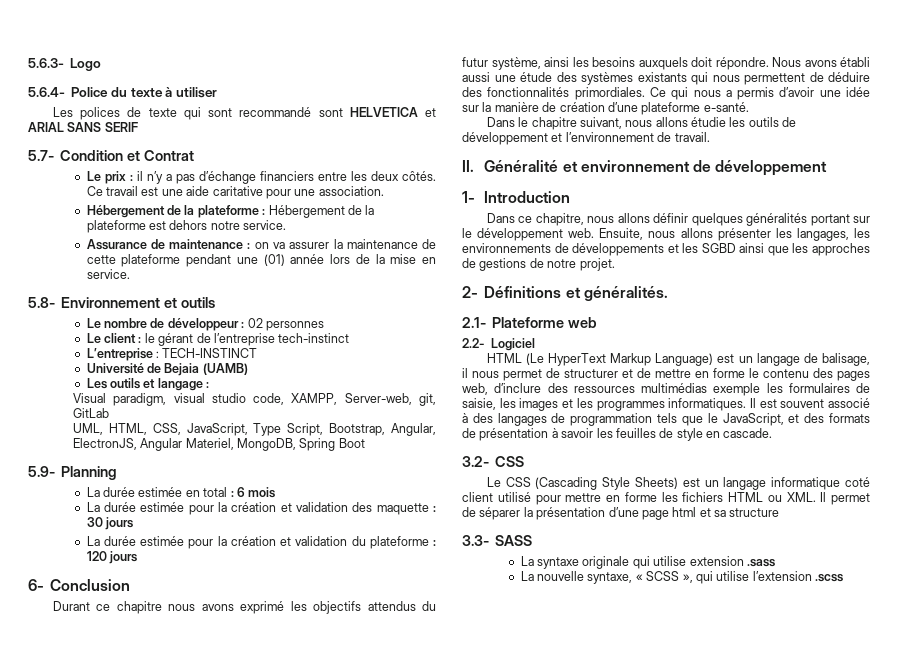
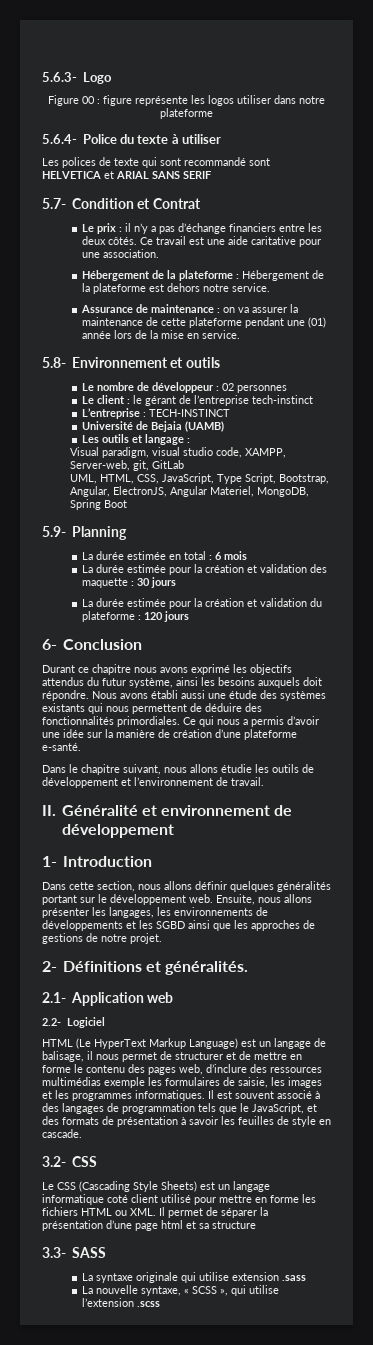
+ Figure 00 : figure représente les logos utiliser dans notre plateforme
- Dans ce chapitre, nous allons définir quelques généralités portant sur le développement web.
+ Dans cette section, nous allons définir quelques généralités portant sur le développement web.
- 2.1- Plateforme web
+ 2.1- Application web

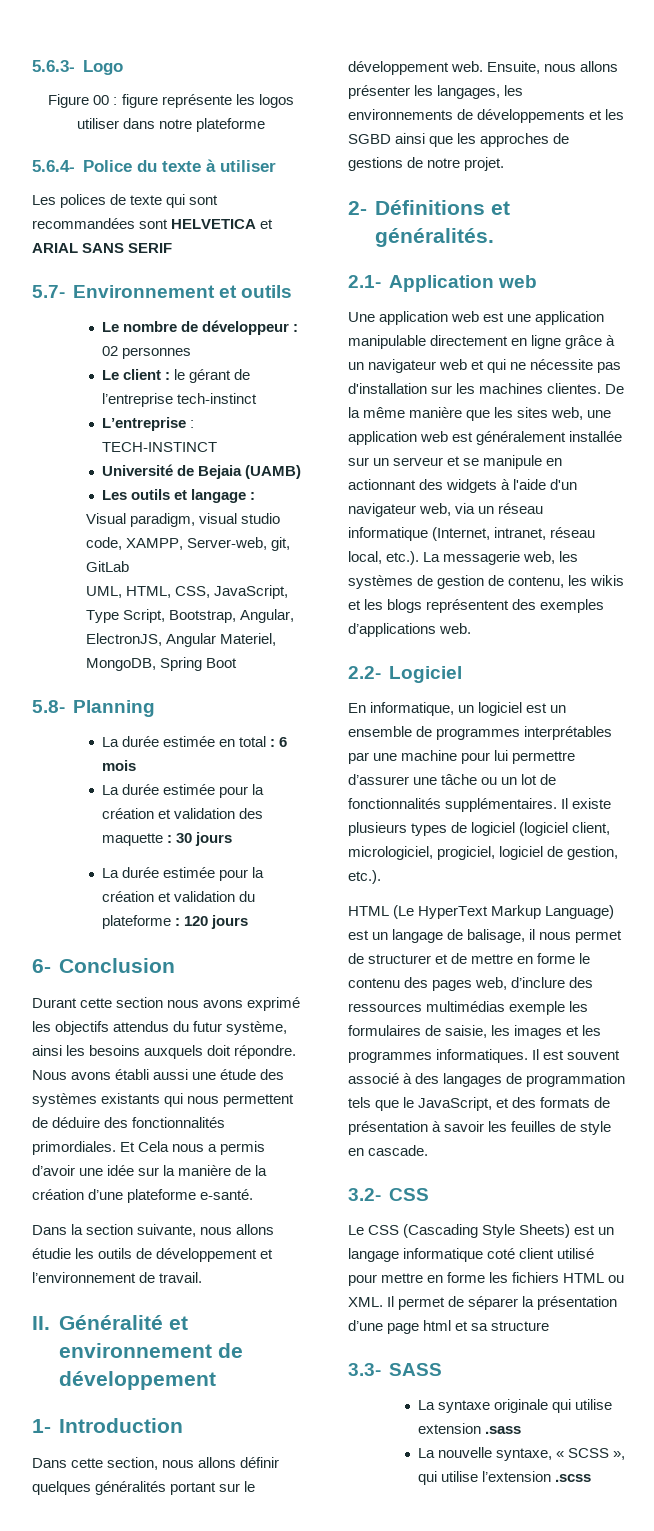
- Les polices de texte qui sont recommandé sont HELVETICA et ARIAL SANS SERIF
+ Les polices de texte qui sont recommandées sont HELVETICA et ARIAL SANS SERIF
- 5.7- Condition et Contrat
- Le prix : il n’y a pas d’échange financiers entre les deux côtés. Ce travail est une aide caritative pour une association.
- Hébergement de la plateforme : Hébergement de la plateforme est dehors notre service.
- Assurance de maintenance : on va assurer la maintenance de cette plateforme pendant une (01) année lors de la mise en service.
- 5.8- Environnement et outils
+ 5.7- Environnement et outils
- 5.9- Planning
+ 5.8- Planning
- Durant ce chapitre nous avons exprimé les objectifs attendus du futur système, ainsi les besoins auxquels doit répondre.
+ Durant cette section nous avons exprimé les objectifs attendus du futur système, ainsi les besoins auxquels doit répondre.
- Ce qui nous a permis d’avoir une idée sur la manière de création d’une plateforme e-santé.
+ Et Cela nous a permis d’avoir une idée sur la manière de la création d’une plateforme e-santé.
- Dans le chapitre suivant, nous allons étudie les outils de développement et l’environnement de travail.
+ Dans la section suivante, nous allons étudie les outils de développement et l’environnement de travail.
+ Une application web est une application manipulable directement en ligne grâce à un navigateur web et qui ne nécessite pas d'installation sur les machines clientes. De la même manière que les sites web, une application web est généralement installée sur un serveur et se manipule en actionnant des widgets à l'aide d'un navigateur web, via un réseau informatique (Internet, intranet, réseau local, etc.). La messagerie web, les systèmes de gestion de contenu, les wikis et les blogs représentent des exemples d’applications web.
  2.2- Logiciel
+ En informatique, un logiciel est un ensemble de programmes interprétables par une machine pour lui permettre d’assurer une tâche ou un lot de fonctionnalités supplémentaires. Il existe plusieurs types de logiciel (logiciel client, micrologiciel, progiciel, logiciel de gestion, etc.).

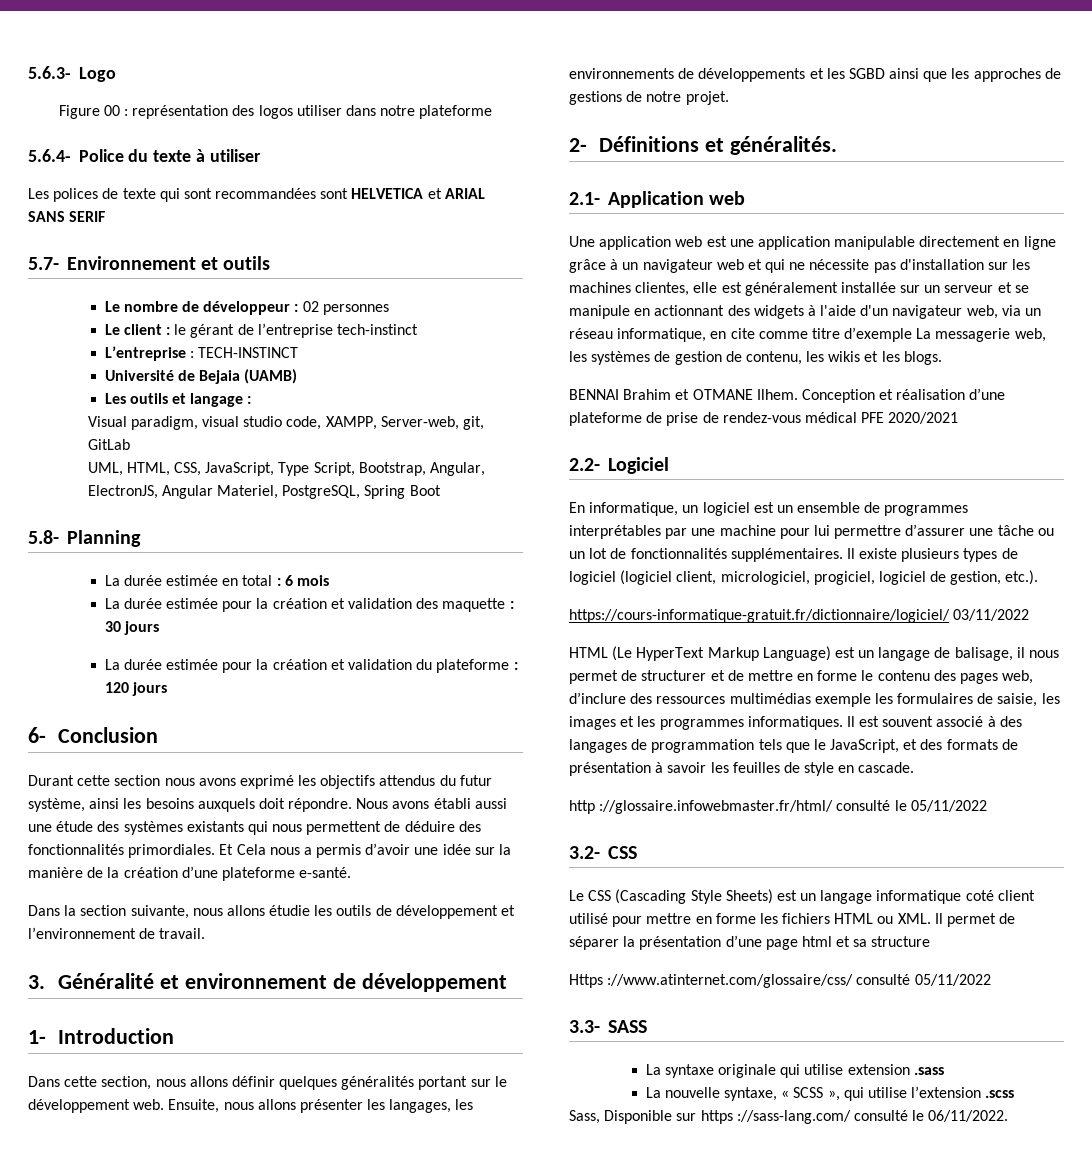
- Figure 00 : figure représente les logos utiliser dans notre plateforme
+ Figure 00 : représentation des logos utiliser dans notre plateforme
- UML, HTML, CSS, JavaScript, Type Script, Bootstrap, Angular, ElectronJS, Angular Materiel, MongoDB, Spring Boot
+ UML, HTML, CSS, JavaScript, Type Script, Bootstrap, Angular, ElectronJS, Angular Materiel, PostgreSQL, Spring Boot
- II. Généralité et environnement de développement
+ 3. Généralité et environnement de développement
- Une application web est une application manipulable directement en ligne grâce à un navigateur web et qui ne nécessite pas d'installation sur les machines clientes. De la même manière que les sites web, une application web est généralement installée sur un serveur et se manipule en actionnant des widgets à l'aide d'un navigateur web, via un réseau informatique (Internet, intranet, réseau local, etc.). La messagerie web, les systèmes de gestion de contenu, les wikis et les blogs représentent des exemples d’applications web.
+ Une application web est une application manipulable directement en ligne grâce à un navigateur web et qui ne nécessite pas d'installation sur les machines clientes, elle est généralement installée sur un serveur et se manipule en actionnant des widgets à l'aide d'un navigateur web, via un réseau informatique, en cite comme titre d’exemple La messagerie web, les systèmes de gestion de contenu, les wikis et les blogs.
+ BENNAI Brahim et OTMANE Ilhem. Conception et réalisation d’une plateforme de prise de rendez-vous médical PFE 2020/2021
+ https://cours-informatique-gratuit.fr/dictionnaire/logiciel/ 03/11/2022
+ http ://glossaire.infowebmaster.fr/html/ consulté le 05/11/2022
+ Https ://www.atinternet.com/glossaire/css/ consulté 05/11/2022
+ Sass, Disponible sur https ://sass-lang.com/ consulté le 06/11/2022.

